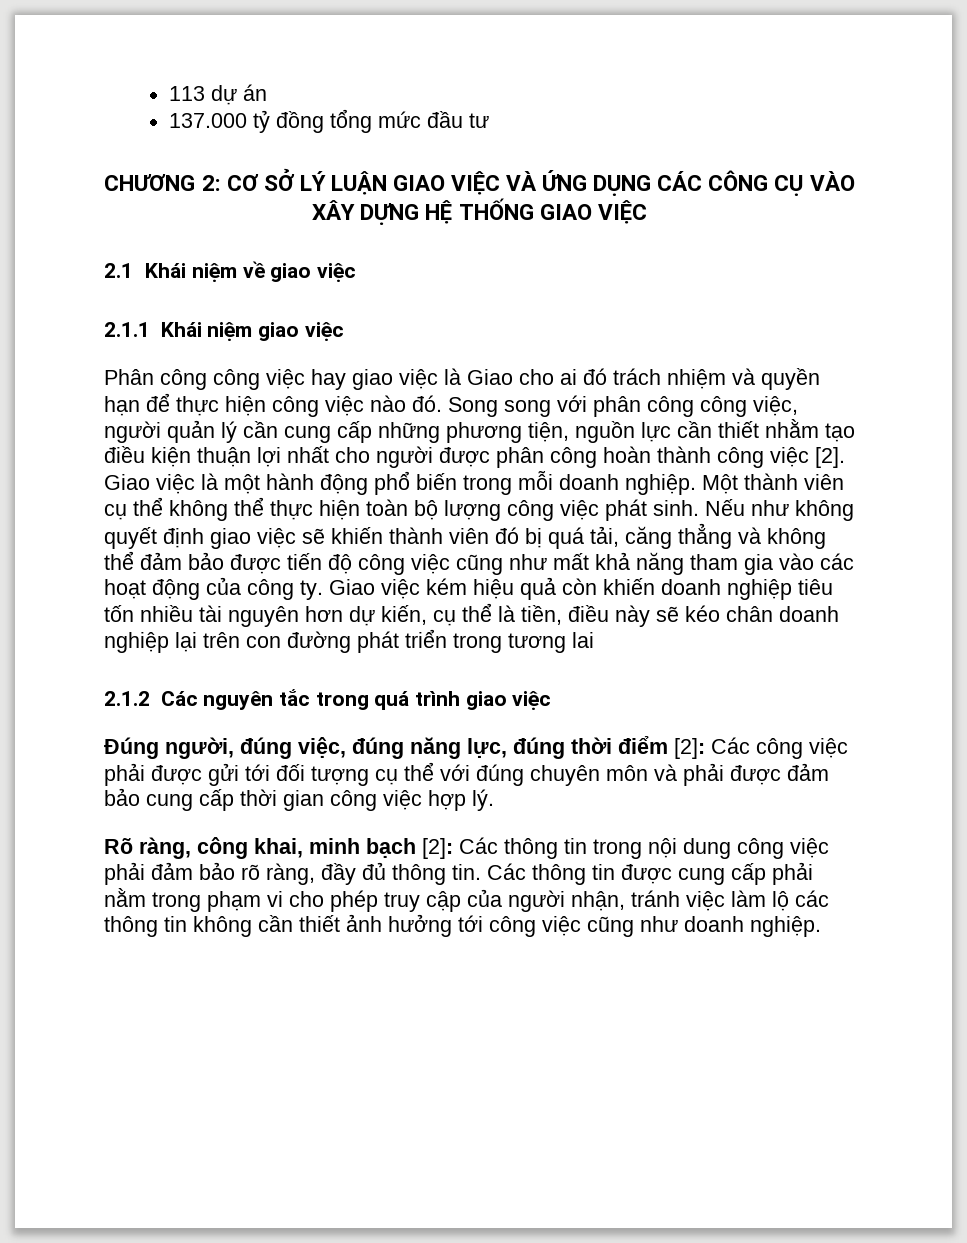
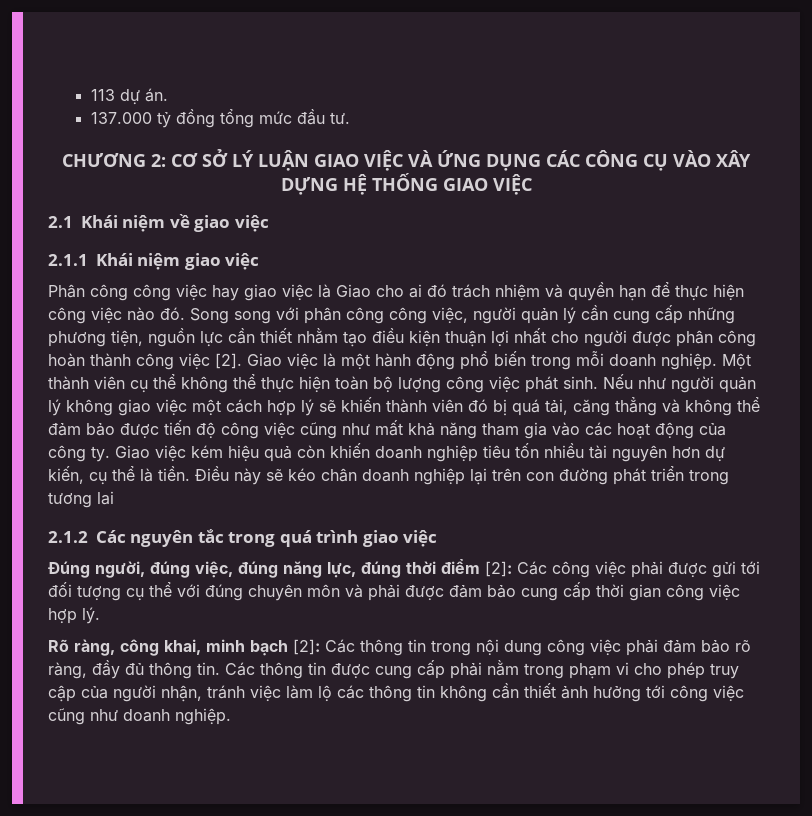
- 113 dự án
+ 113 dự án.
- 137.000 tỷ đồng tổng mức đầu tư
+ 137.000 tỷ đồng tổng mức đầu tư.
- Nếu như không quyết định giao việc sẽ khiến thành viên đó bị quá tải, căng thẳng và không thể đảm bảo được tiến độ công việc cũng như mất khả năng tham gia vào các hoạt động của công ty.
+ Nếu như người quản lý không giao việc một cách hợp lý sẽ khiến thành viên đó bị quá tải, căng thẳng và không thể đảm bảo được tiến độ công việc cũng như mất khả năng tham gia vào các hoạt động của công ty.
- Giao việc kém hiệu quả còn khiến doanh nghiệp tiêu tốn nhiều tài nguyên hơn dự kiến, cụ thể là tiền, điều này sẽ kéo chân doanh nghiệp lại trên con đường phát triển trong tương lai
+ Giao việc kém hiệu quả còn khiến doanh nghiệp tiêu tốn nhiều tài nguyên hơn dự kiến, cụ thể là tiền. Điều này sẽ kéo chân doanh nghiệp lại trên con đường phát triển trong tương lai

